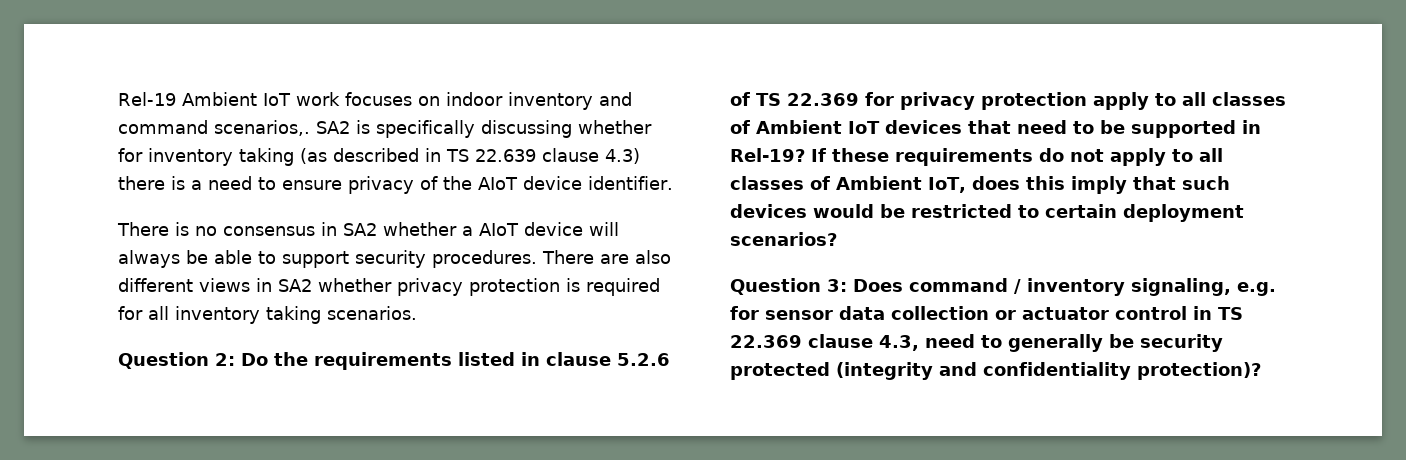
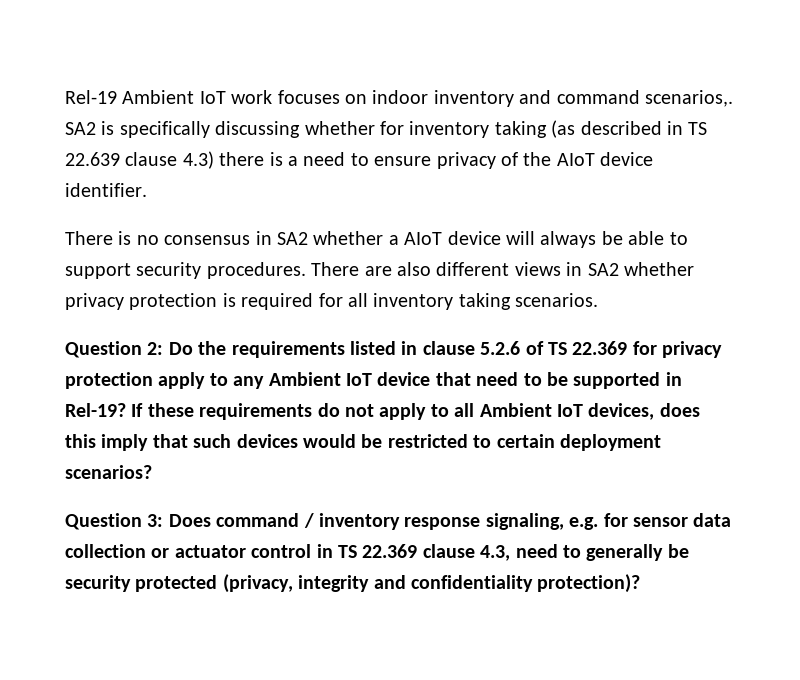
- Question 2: Do the requirements listed in clause 5.2.6 of TS 22.369 for privacy protection apply to all classes of Ambient IoT devices that need to be supported in Rel-19?
+ Question 2: Do the requirements listed in clause 5.2.6 of TS 22.369 for privacy protection apply to any Ambient IoT device that need to be supported in Rel-19?
- If these requirements do not apply to all classes of Ambient IoT, does this imply that such devices would be restricted to certain deployment scenarios?
+ If these requirements do not apply to all Ambient IoT devices, does this imply that such devices would be restricted to certain deployment scenarios?
- Question 3: Does command / inventory signaling, e.g. for sensor data collection or actuator control in TS 22.369 clause 4.3, need to generally be security protected (integrity and confidentiality protection)?
+ Question 3: Does command / inventory response signaling, e.g. for sensor data collection or actuator control in TS 22.369 clause 4.3, need to generally be security protected (privacy, integrity and confidentiality protection)?

